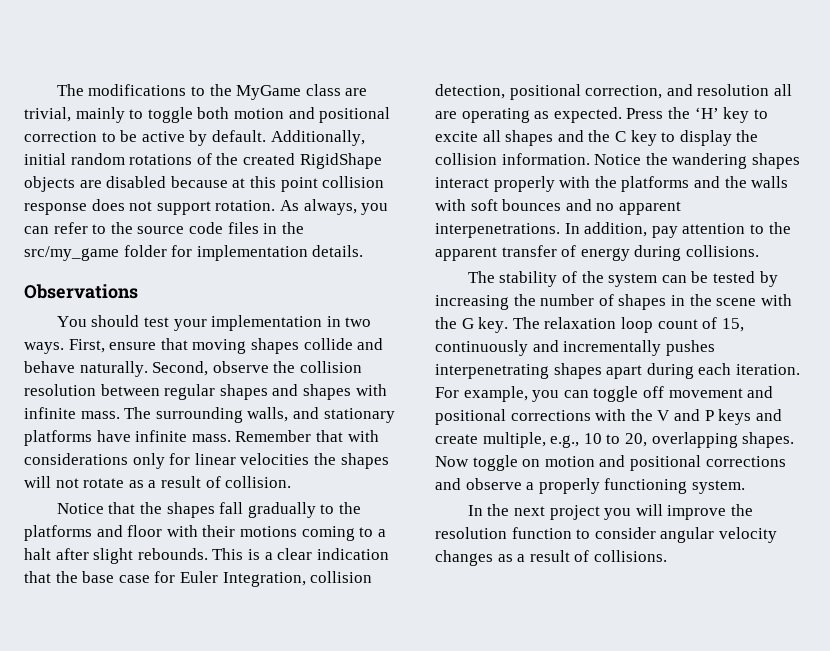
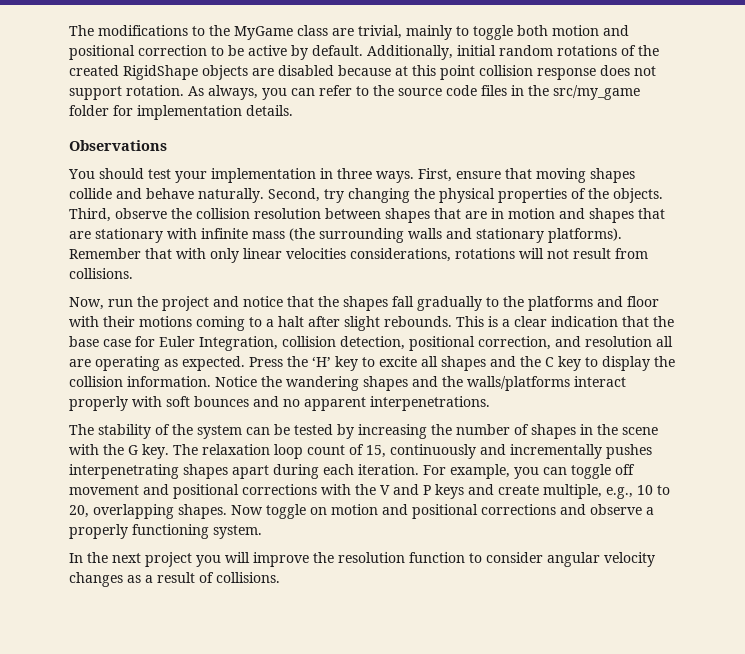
- You should test your implementation in two ways.
+ You should test your implementation in three ways.
- Second, observe the collision resolution between regular shapes and shapes with infinite mass. The surrounding walls, and stationary platforms have infinite mass. Remember that with considerations only for linear velocities the shapes will not rotate as a result of collision.
- Notice that the shapes fall gradually to the platforms and floor with their motions coming to a halt after slight rebounds.
+ Second, try changing the physical properties of the objects. Third, observe the collision resolution between shapes that are in motion and shapes that are stationary with infinite mass (the surrounding walls and stationary platforms). Remember that with only linear velocities considerations, rotations will not result from collisions.
+ Now, run the project and notice that the shapes fall gradually to the platforms and floor with their motions coming to a halt after slight rebounds.
- Notice the wandering shapes interact properly with the platforms and the walls with soft bounces and no apparent interpenetrations. In addition, pay attention to the apparent transfer of energy during collisions.
+ Notice the wandering shapes and the walls/platforms interact properly with soft bounces and no apparent interpenetrations.

